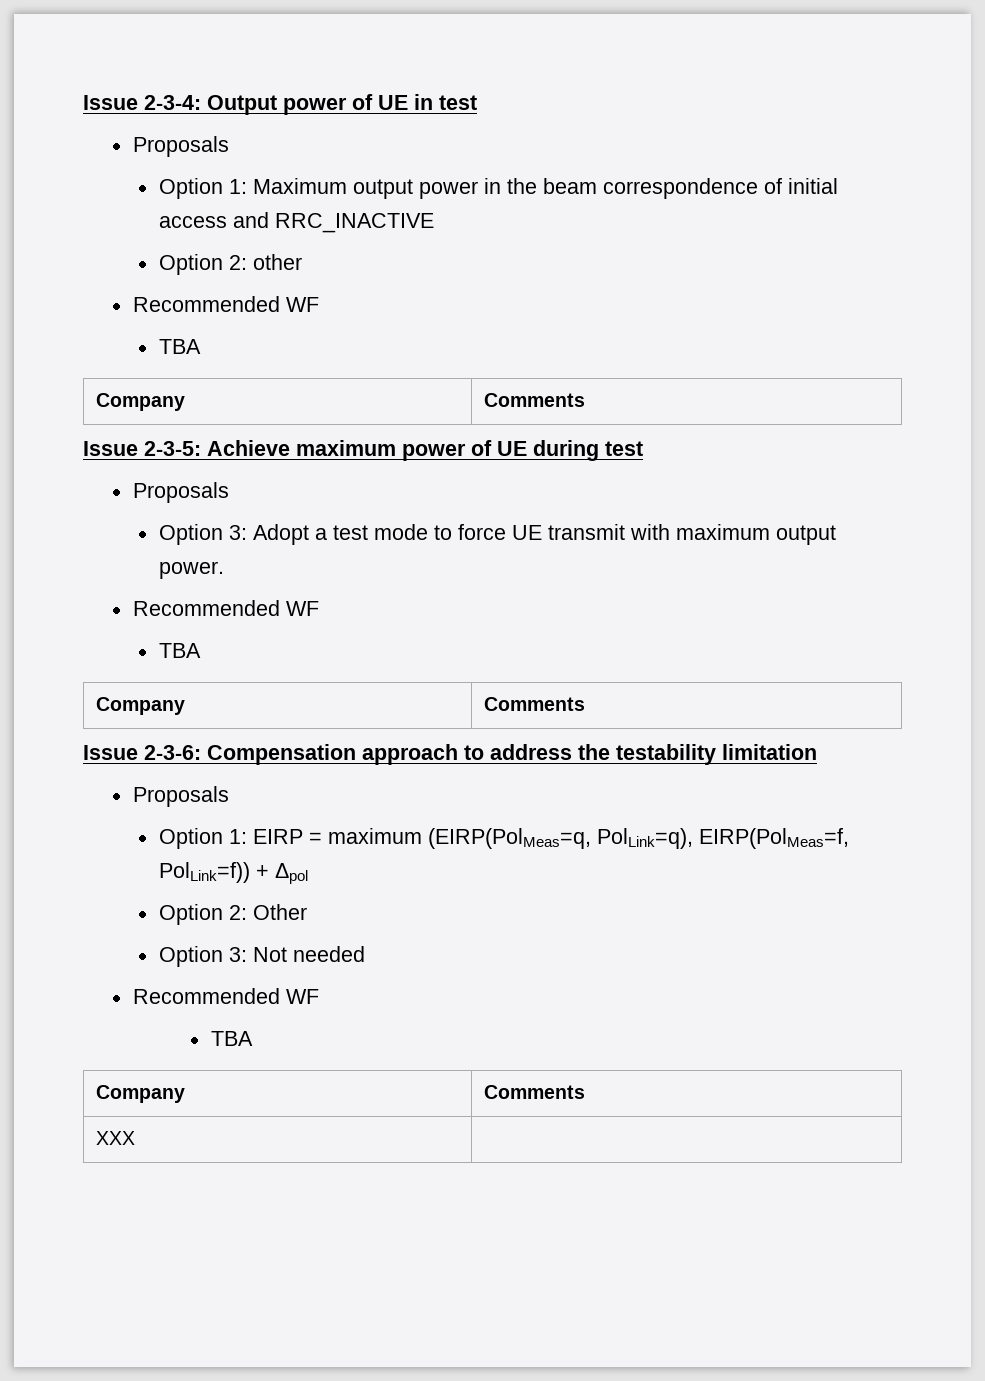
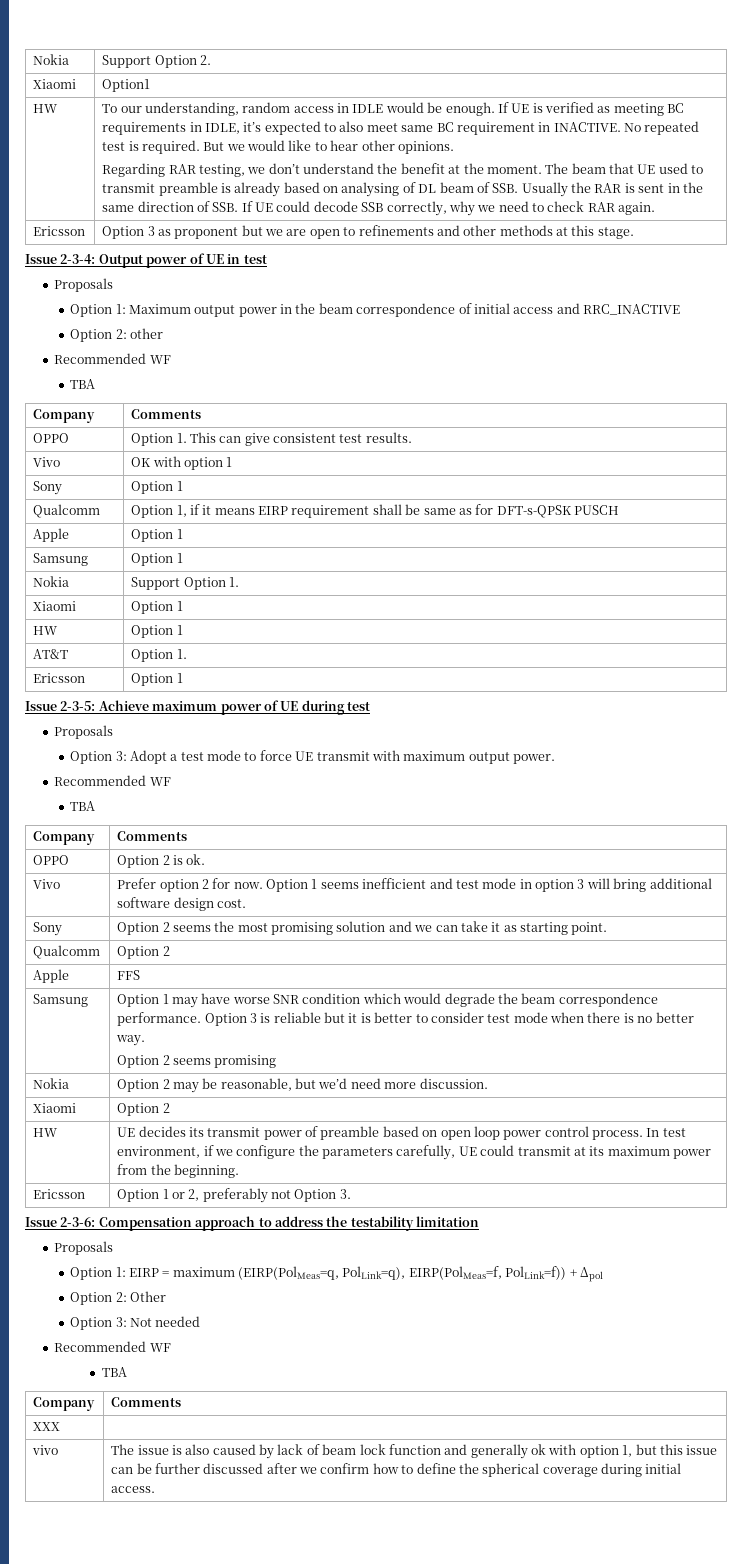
+ Nokia | Support Option 2.
+ Xiaomi | Option1
+ HW | To our understanding, random access in IDLE would be enough. If UE is verified as meeting BC requirements in IDLE, it’s expected to also meet same BC requirement in INACTIVE. No repeated test is required. But we would like to hear other opinions.
+ Regarding RAR testing, we don’t understand the benefit at the moment. The beam that UE used to transmit preamble is already based on analysing of DL beam of SSB. Usually the RAR is sent in the same direction of SSB. If UE could decode SSB correctly, why we need to check RAR again.
+ Ericsson | Option 3 as proponent but we are open to refinements and other methods at this stage.
+ OPPO | Option 1. This can give consistent test results.
+ Vivo | OK with option 1
+ Sony | Option 1
+ Qualcomm | Option 1, if it means EIRP requirement shall be same as for DFT-s-QPSK PUSCH
+ Apple | Option 1
+ Samsung | Option 1
+ Nokia | Support Option 1.
+ Xiaomi | Option 1
+ HW | Option 1
+ AT&T | Option 1.
+ Ericsson | Option 1
+ OPPO | Option 2 is ok.
+ Vivo | Prefer option 2 for now. Option 1 seems inefficient and test mode in option 3 will bring additional software design cost.
+ Sony | Option 2 seems the most promising solution and we can take it as starting point.
+ Qualcomm | Option 2
+ Apple | FFS
+ Samsung | Option 1 may have worse SNR condition which would degrade the beam correspondence performance. Option 3 is reliable but it is better to consider test mode when there is no better way.
+ Option 2 seems promising
+ Nokia | Option 2 may be reasonable, but we’d need more discussion.
+ Xiaomi | Option 2
+ HW | UE decides its transmit power of preamble based on open loop power control process. In test environment, if we configure the parameters carefully, UE could transmit at its maximum power from the beginning.
+ Ericsson | Option 1 or 2, preferably not Option 3.
+ vivo | The issue is also caused by lack of beam lock function and generally ok with option 1, but this issue can be further discussed after we confirm how to define the spherical coverage during initial access.

